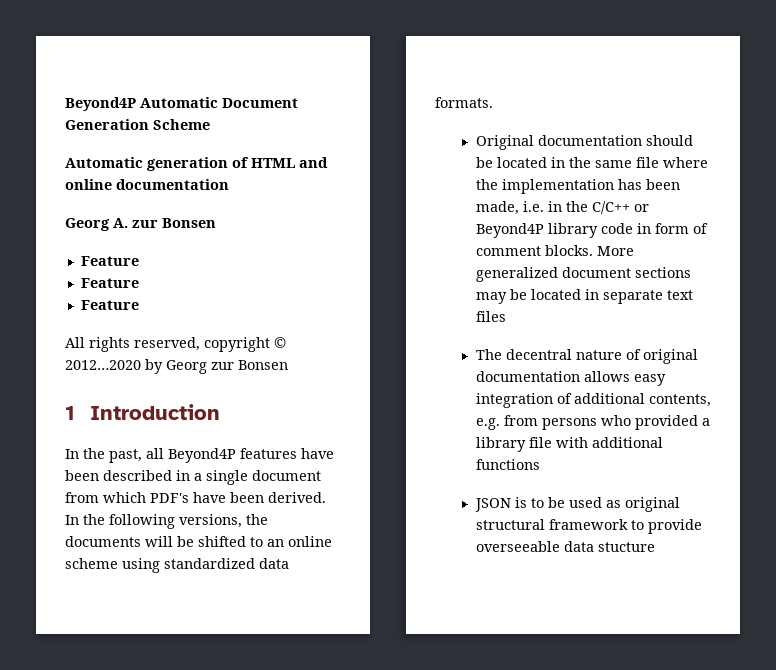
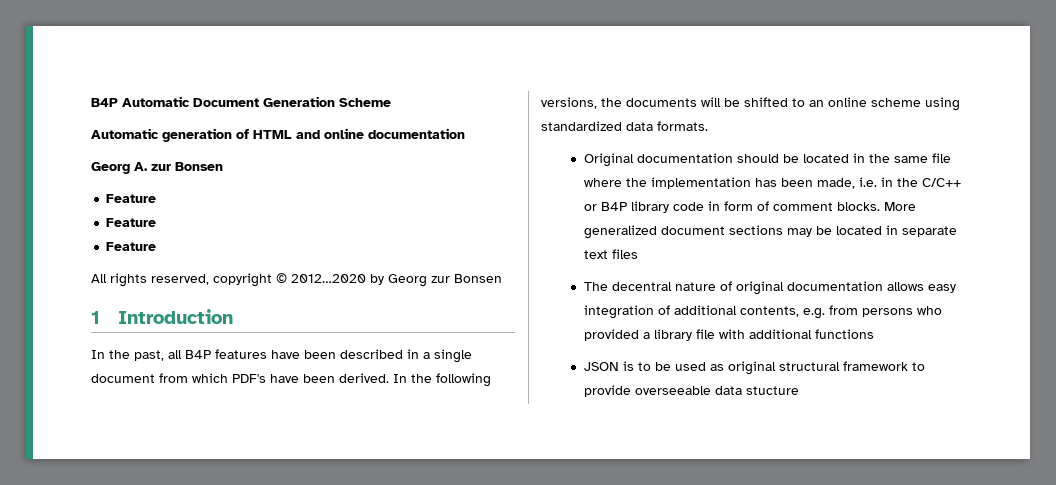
- Beyond4P Automatic Document Generation Scheme
+ B4P Automatic Document Generation Scheme
- In the past, all Beyond4P features have been described in a single document from which PDF's have been derived.
+ In the past, all B4P features have been described in a single document from which PDF's have been derived.
- Original documentation should be located in the same file where the implementation has been made, i.e. in the C/C++ or Beyond4P library code in form of comment blocks.
+ Original documentation should be located in the same file where the implementation has been made, i.e. in the C/C++ or B4P library code in form of comment blocks.

